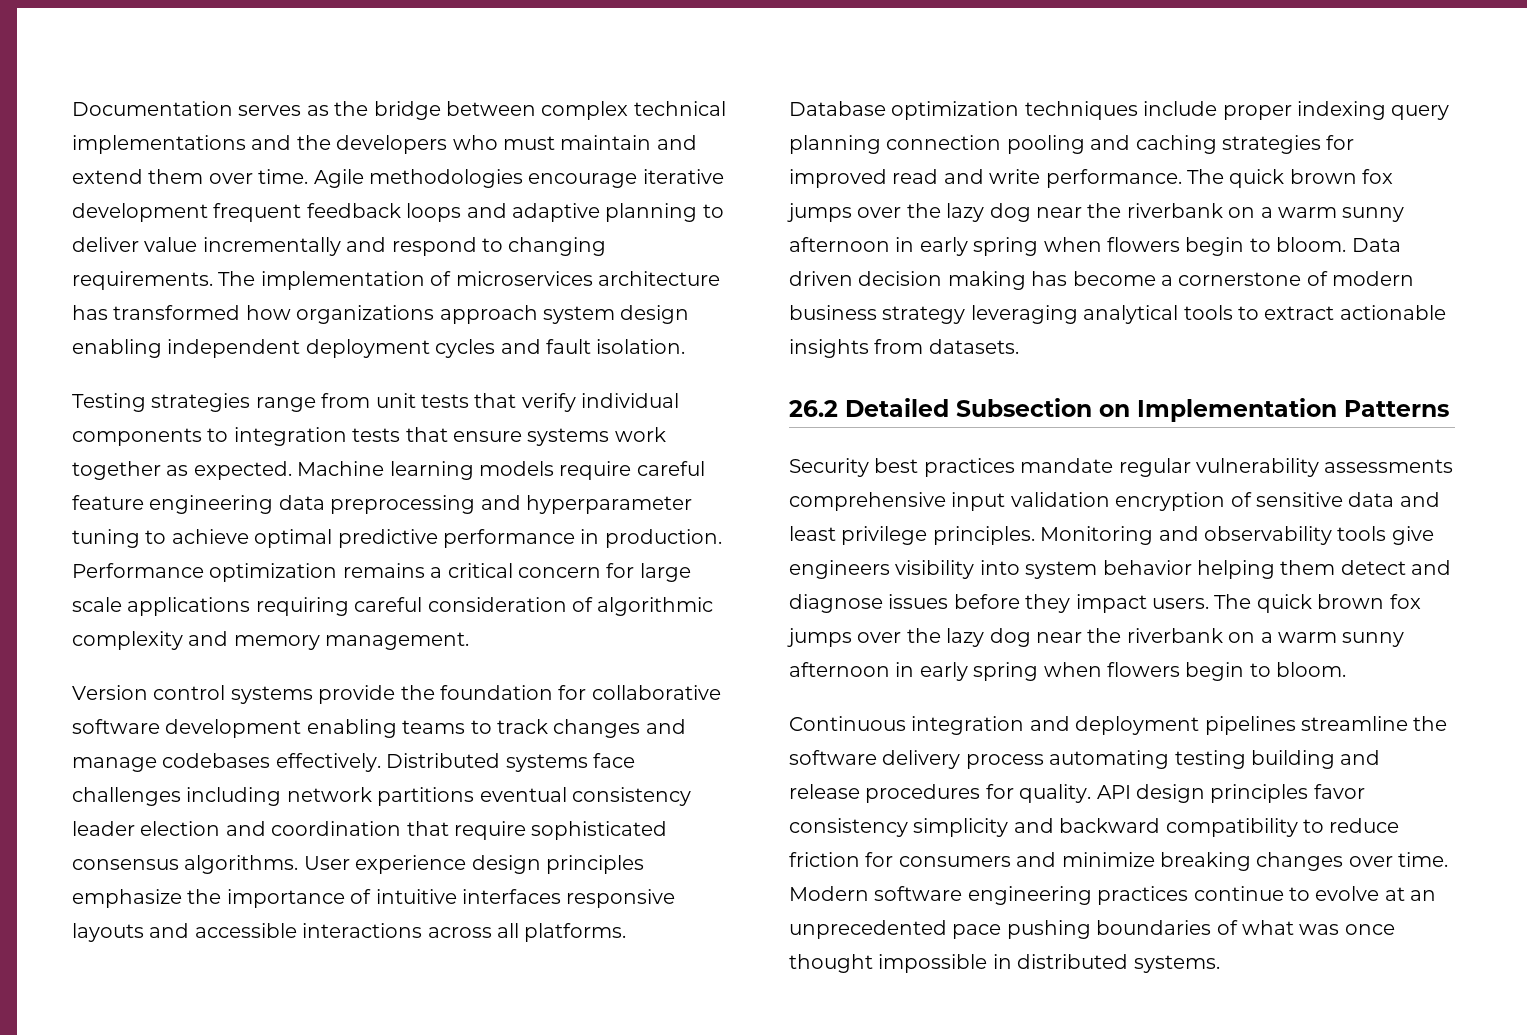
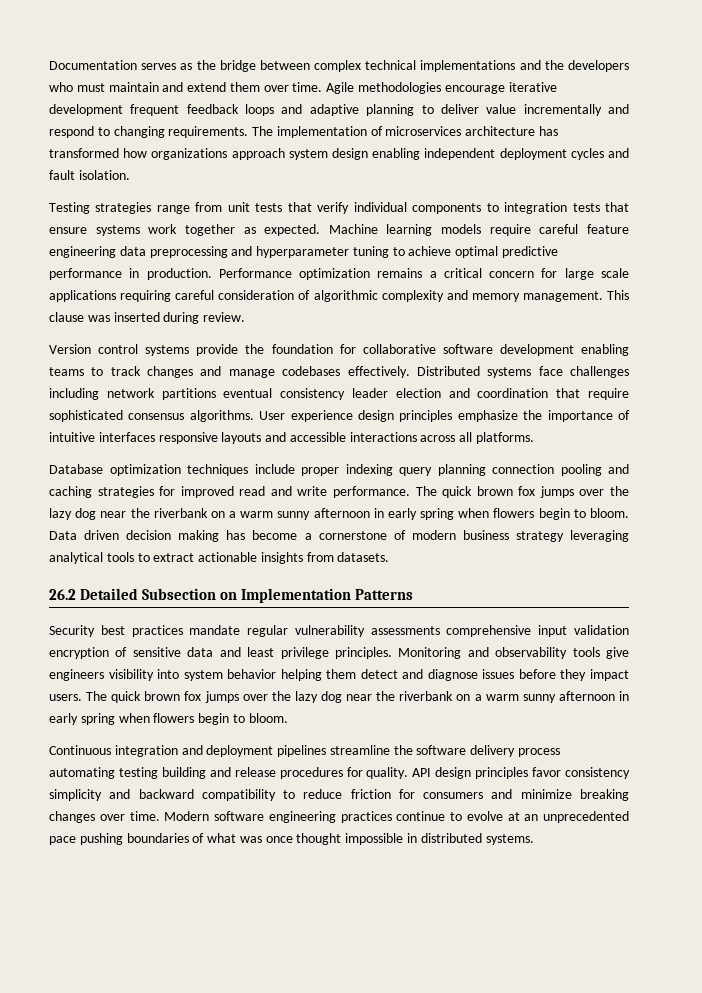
+ This clause was inserted during review.

